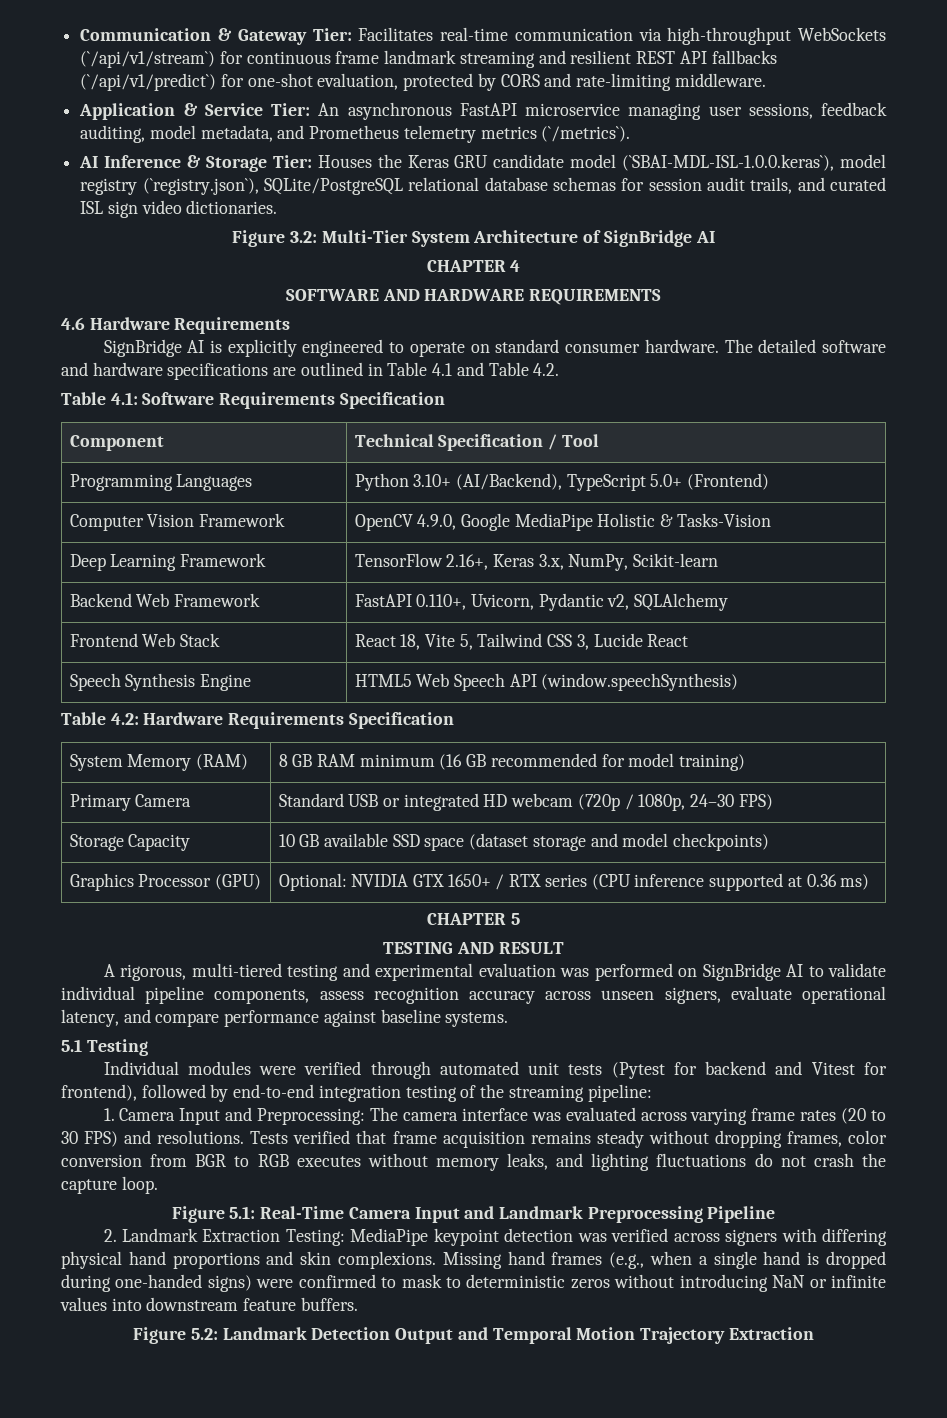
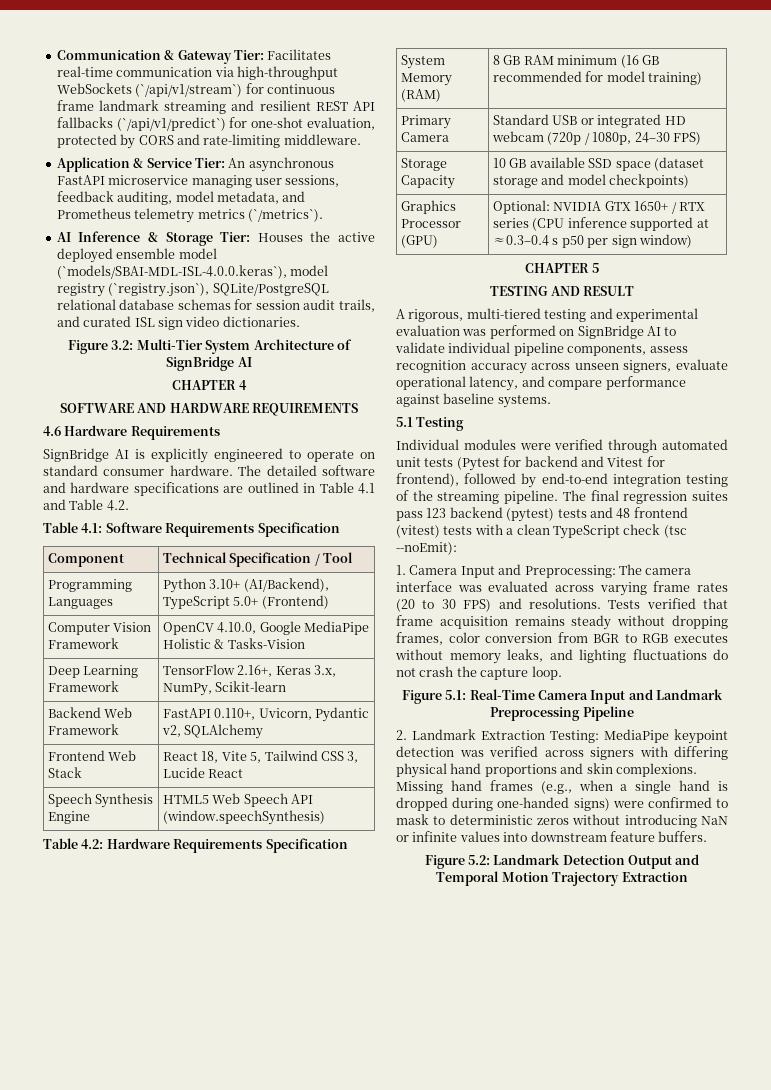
- AI Inference & Storage Tier: Houses the Keras GRU candidate model (`SBAI-MDL-ISL-1.0.0.keras`), model registry (`registry.json`), SQLite/PostgreSQL relational database schemas for session audit trails, and curated ISL sign video dictionaries.
+ AI Inference & Storage Tier: Houses the active deployed ensemble model (`models/SBAI-MDL-ISL-4.0.0.keras`), model registry (`registry.json`), SQLite/PostgreSQL relational database schemas for session audit trails, and curated ISL sign video dictionaries.
- Computer Vision Framework | OpenCV 4.9.0, Google MediaPipe Holistic & Tasks-Vision
+ Computer Vision Framework | OpenCV 4.10.0, Google MediaPipe Holistic & Tasks-Vision
- Graphics Processor (GPU) | Optional: NVIDIA GTX 1650+ / RTX series (CPU inference supported at 0.36 ms)
+ Graphics Processor (GPU) | Optional: NVIDIA GTX 1650+ / RTX series (CPU inference supported at ≈0.3–0.4 s p50 per sign window)
- Individual modules were verified through automated unit tests (Pytest for backend and Vitest for frontend), followed by end-to-end integration testing of the streaming pipeline:
+ Individual modules were verified through automated unit tests (Pytest for backend and Vitest for frontend), followed by end-to-end integration testing of the streaming pipeline. The final regression suites pass 123 backend (pytest) tests and 48 frontend (vitest) tests with a clean TypeScript check (tsc --noEmit):

